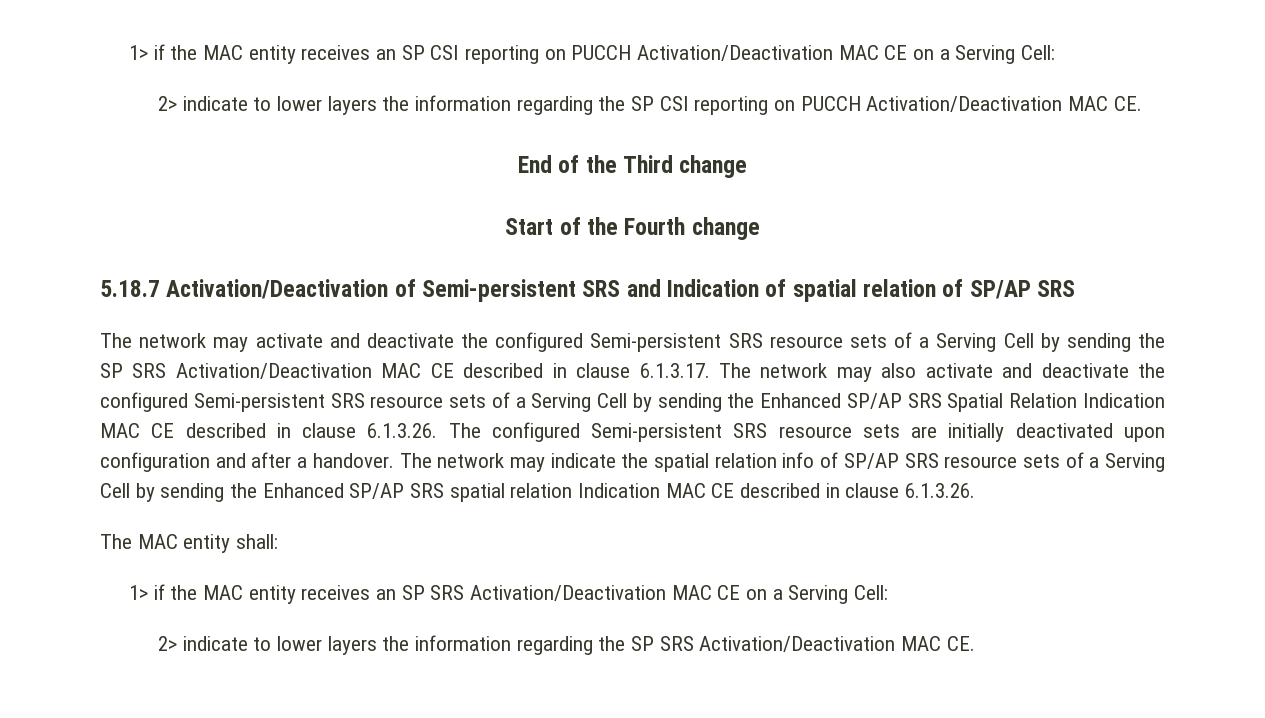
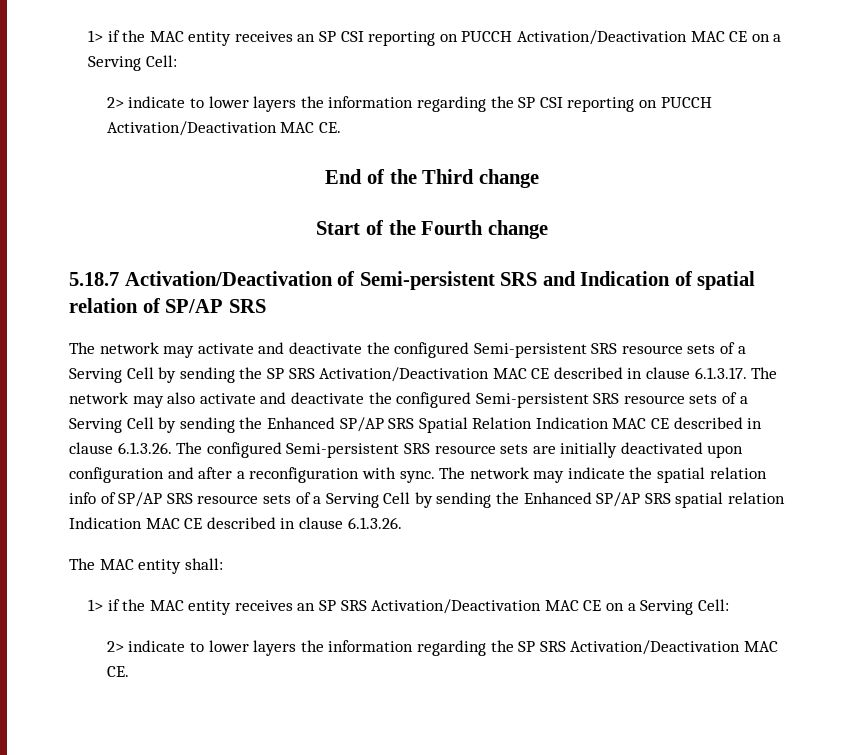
- The network may activate and deactivate the configured Semi-persistent SRS resource sets of a Serving Cell by sending the SP SRS Activation/Deactivation MAC CE described in clause 6.1.3.17. The network may also activate and deactivate the configured Semi-persistent SRS resource sets of a Serving Cell by sending the Enhanced SP/AP SRS Spatial Relation Indication MAC CE described in clause 6.1.3.26. The configured Semi-persistent SRS resource sets are initially deactivated upon configuration and after a handover.
+ The network may activate and deactivate the configured Semi-persistent SRS resource sets of a Serving Cell by sending the SP SRS Activation/Deactivation MAC CE described in clause 6.1.3.17. The network may also activate and deactivate the configured Semi-persistent SRS resource sets of a Serving Cell by sending the Enhanced SP/AP SRS Spatial Relation Indication MAC CE described in clause 6.1.3.26. The configured Semi-persistent SRS resource sets are initially deactivated upon configuration and after a reconfiguration with sync.

